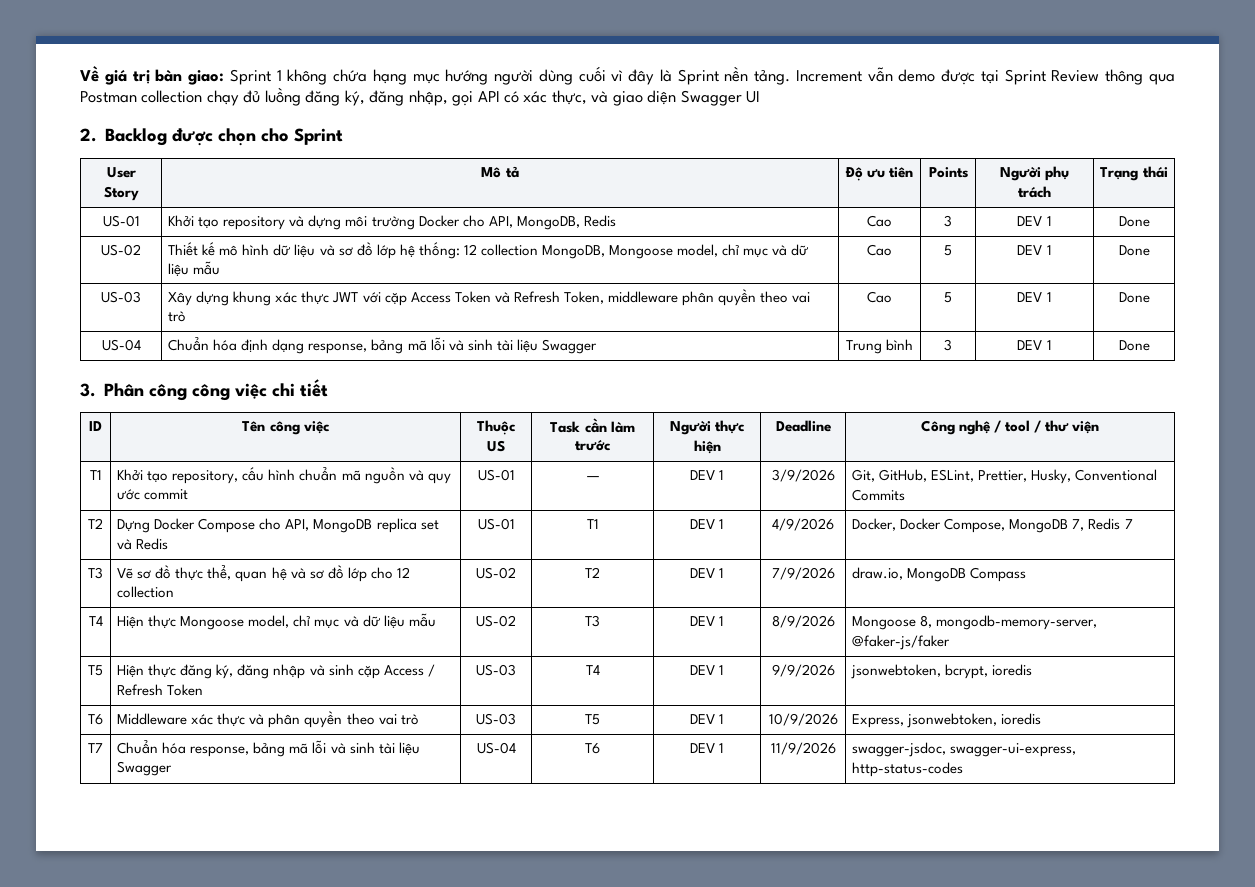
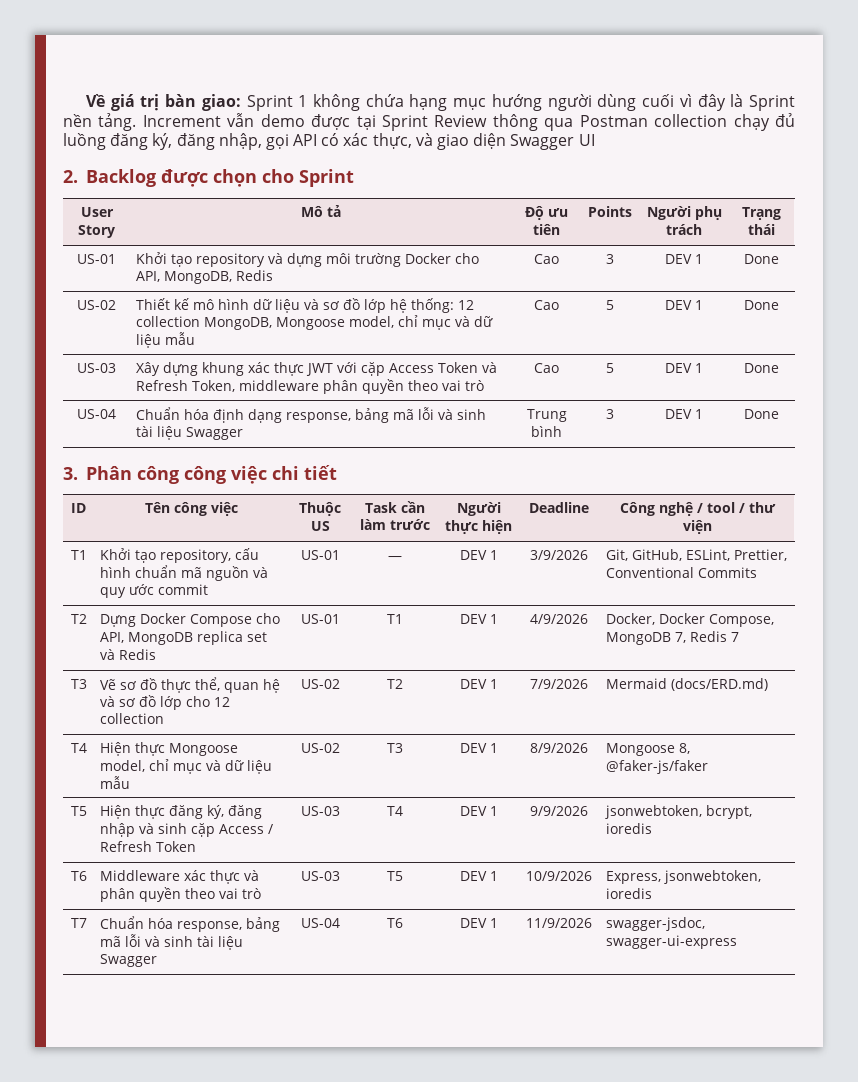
- T1 | Khởi tạo repository, cấu hình chuẩn mã nguồn và quy ước commit | US-01 | — | DEV 1 | 3/9/2026 | Git, GitHub, ESLint, Prettier, Husky, Conventional Commits
+ T1 | Khởi tạo repository, cấu hình chuẩn mã nguồn và quy ước commit | US-01 | — | DEV 1 | 3/9/2026 | Git, GitHub, ESLint, Prettier, Conventional Commits
- T3 | Vẽ sơ đồ thực thể, quan hệ và sơ đồ lớp cho 12 collection | US-02 | T2 | DEV 1 | 7/9/2026 | draw.io, MongoDB Compass
+ T3 | Vẽ sơ đồ thực thể, quan hệ và sơ đồ lớp cho 12 collection | US-02 | T2 | DEV 1 | 7/9/2026 | Mermaid (docs/ERD.md)
- T4 | Hiện thực Mongoose model, chỉ mục và dữ liệu mẫu | US-02 | T3 | DEV 1 | 8/9/2026 | Mongoose 8, mongodb-memory-server, @faker-js/faker
+ T4 | Hiện thực Mongoose model, chỉ mục và dữ liệu mẫu | US-02 | T3 | DEV 1 | 8/9/2026 | Mongoose 8, @faker-js/faker
- T7 | Chuẩn hóa response, bảng mã lỗi và sinh tài liệu Swagger | US-04 | T6 | DEV 1 | 11/9/2026 | swagger-jsdoc, swagger-ui-express, http-status-codes
+ T7 | Chuẩn hóa response, bảng mã lỗi và sinh tài liệu Swagger | US-04 | T6 | DEV 1 | 11/9/2026 | swagger-jsdoc, swagger-ui-express

